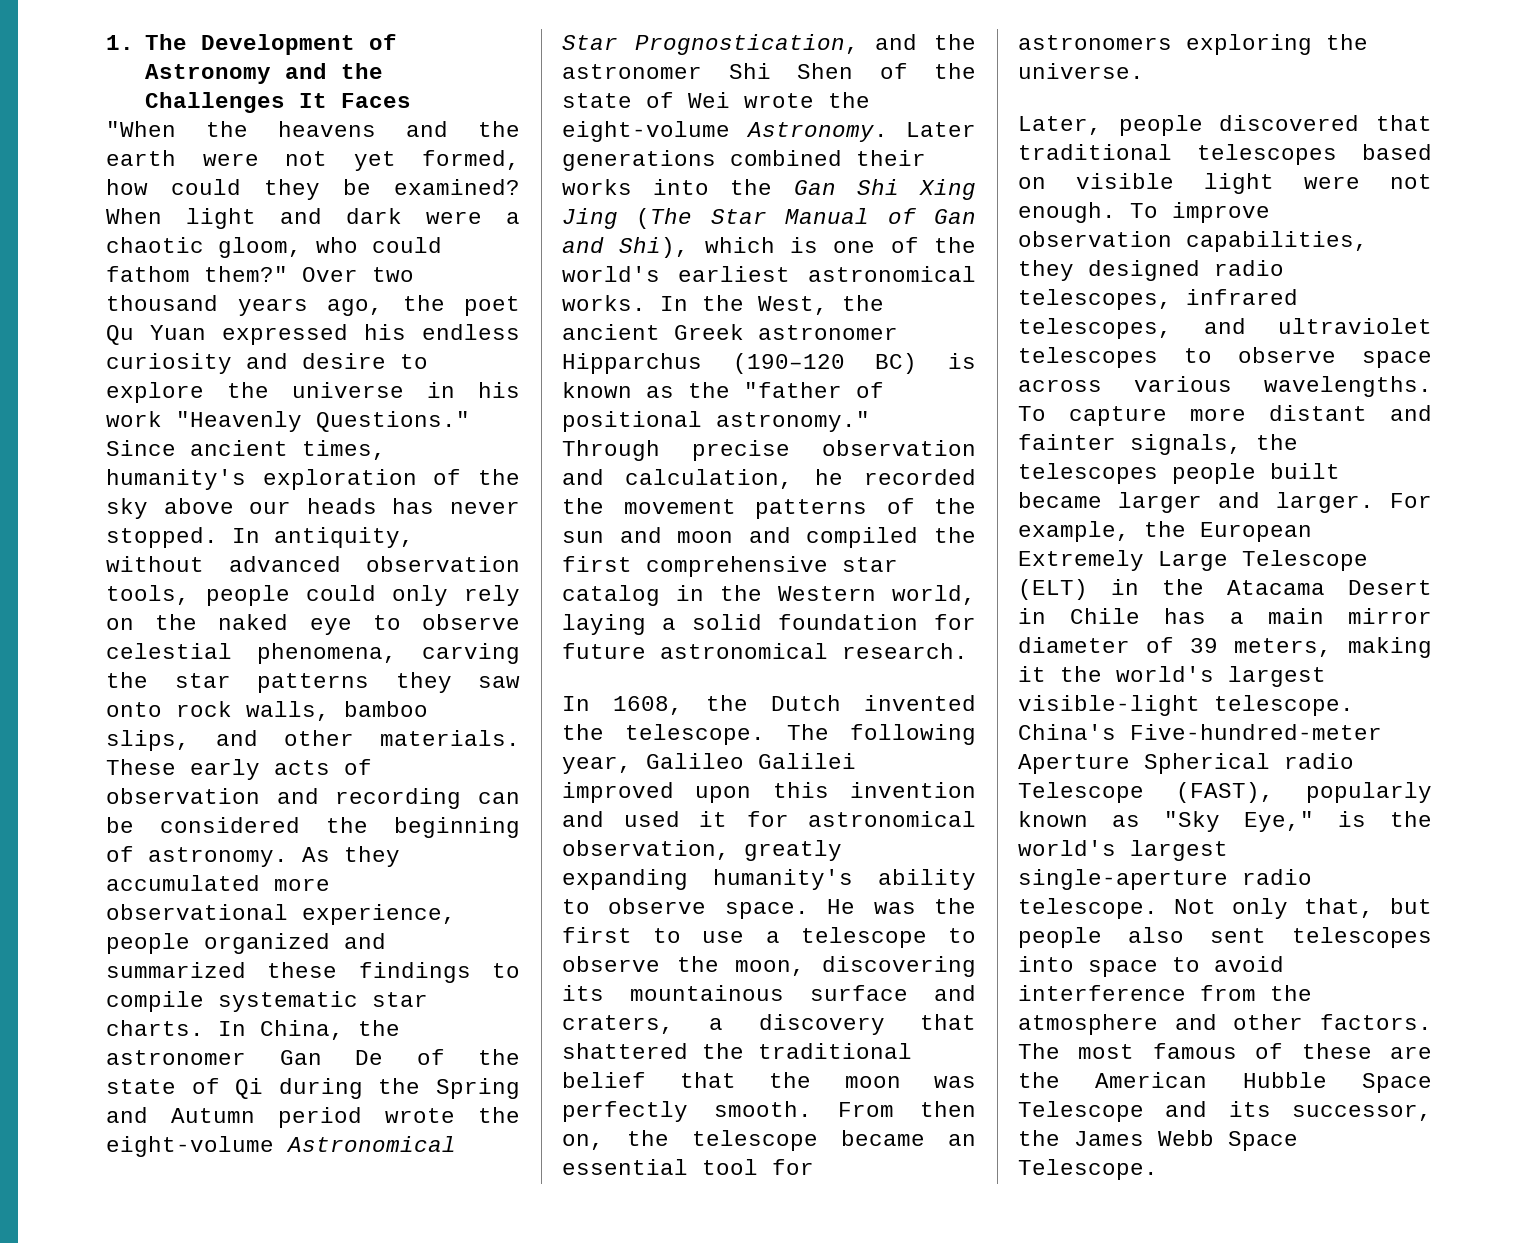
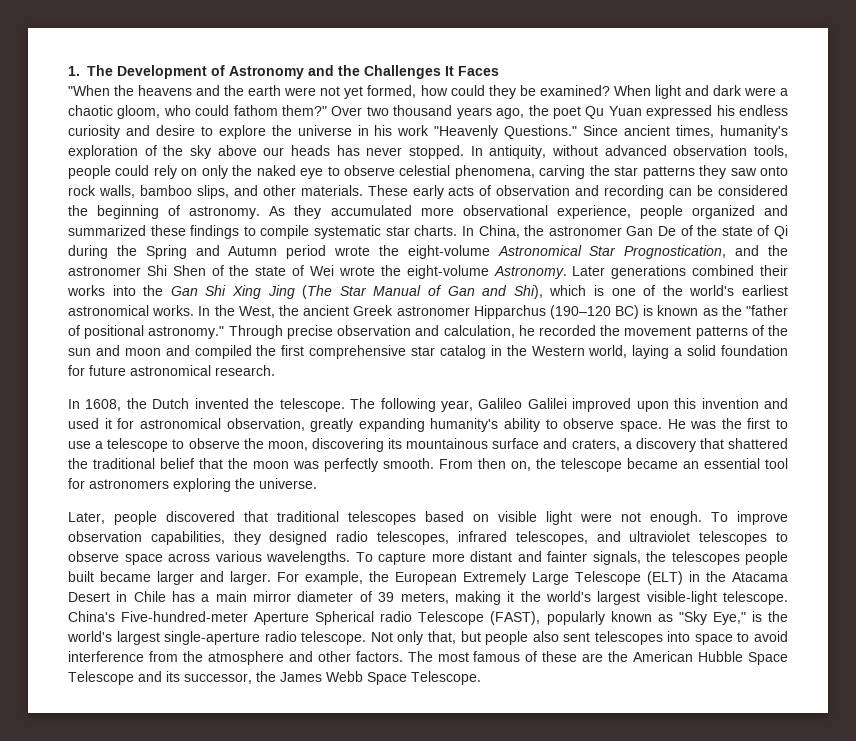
- In antiquity, without advanced observation tools, people could only rely on the naked eye to observe celestial phenomena, carving the star patterns they saw onto rock walls, bamboo slips, and other materials.
+ In antiquity, without advanced observation tools, people could rely on only the naked eye to observe celestial phenomena, carving the star patterns they saw onto rock walls, bamboo slips, and other materials.

